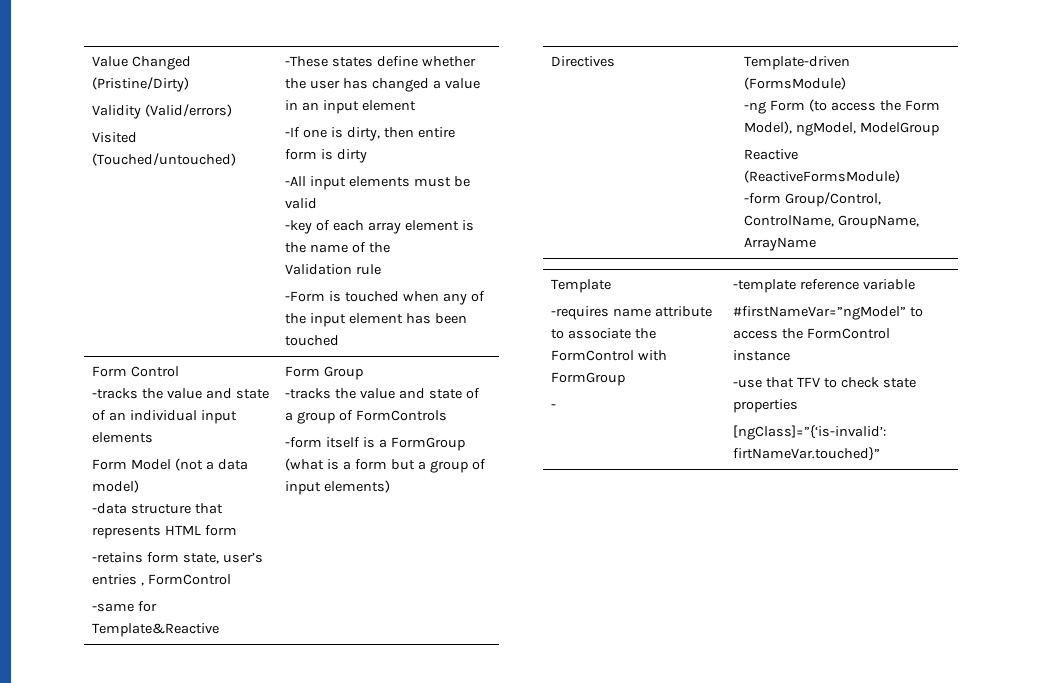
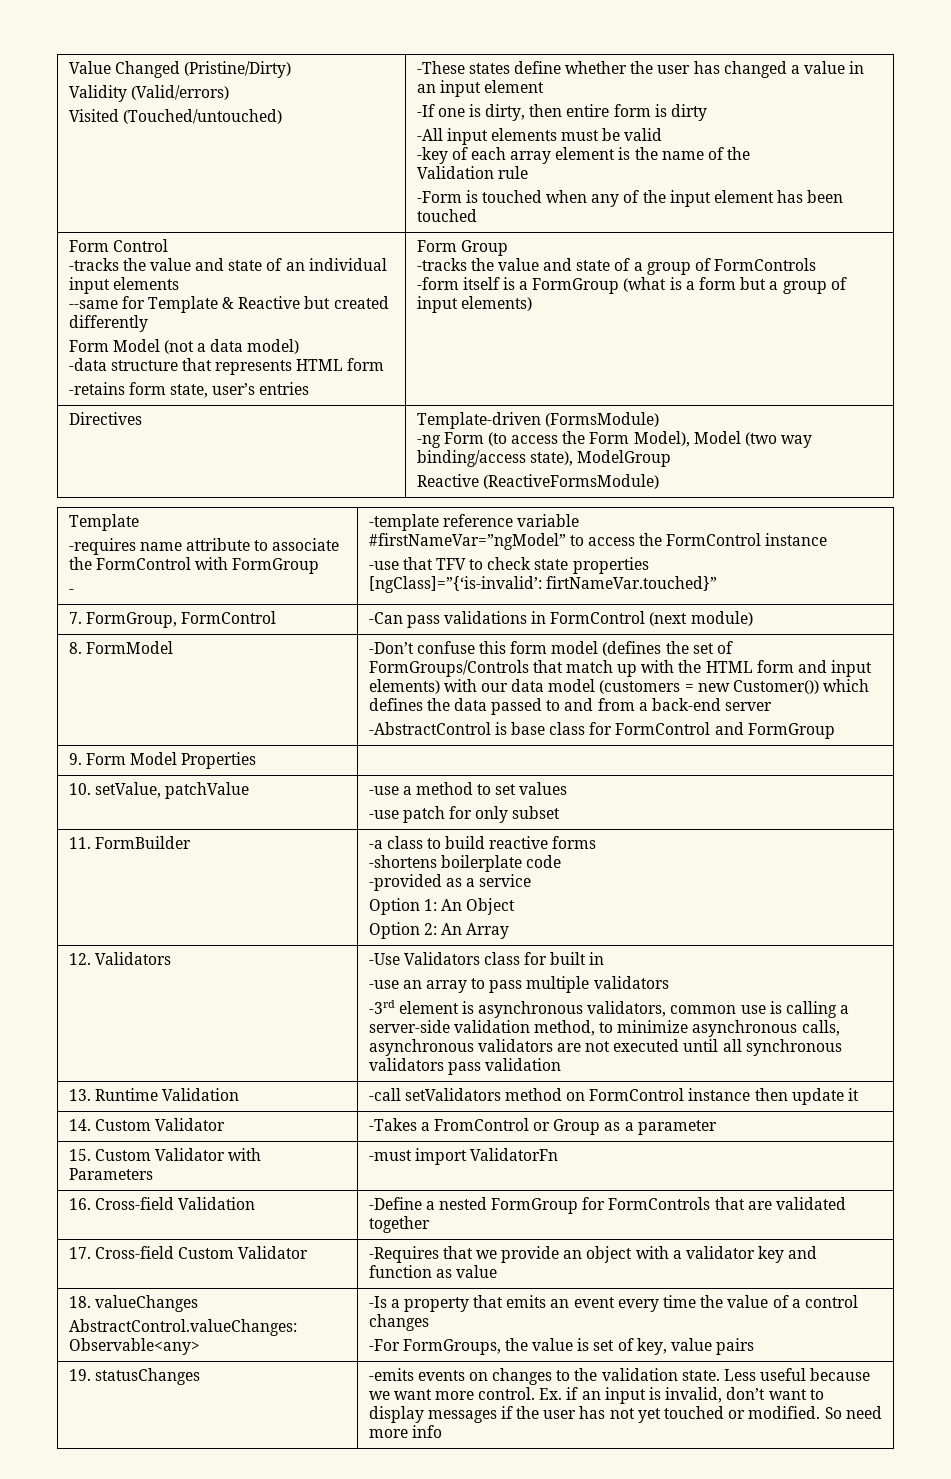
+ --same for Template & Reactive but created differently
- -retains form state, user’s entries , FormControl
- -same for Template&Reactive
+ -retains form state, user’s entries
  Directives | Template-driven (FormsModule)
- -ng Form (to access the Form Model), ngModel, ModelGroup
+ -ng Form (to access the Form Model), Model (two way binding/access state), ModelGroup
  Reactive (ReactiveFormsModule)
- -form Group/Control, ControlName, GroupName, ArrayName
+ 7. FormGroup, FormControl | -Can pass validations in FormControl (next module)
+ 8. FormModel | -Don’t confuse this form model (defines the set of FormGroups/Controls that match up with the HTML form and input elements) with our data model (customers = new Customer()) which defines the data passed to and from a back-end server
+ -AbstractControl is base class for FormControl and FormGroup
+ 9. Form Model Properties |
+ 10. setValue, patchValue | -use a method to set values
+ -use patch for only subset
+ 11. FormBuilder | -a class to build reactive forms
+ -shortens boilerplate code
+ -provided as a service
+ Option 1: An Object
+ Option 2: An Array
+ 12. Validators | -Use Validators class for built in
+ -use an array to pass multiple validators
+ -3rd element is asynchronous validators, common use is calling a server-side validation method, to minimize asynchronous calls, asynchronous validators are not executed until all synchronous validators pass validation
+ 13. Runtime Validation | -call setValidators method on FormControl instance then update it
+ 14. Custom Validator | -Takes a FromControl or Group as a parameter
+ 15. Custom Validator with Parameters | -must import ValidatorFn
+ 16. Cross-field Validation | -Define a nested FormGroup for FormControls that are validated together
+ 17. Cross-field Custom Validator | -Requires that we provide an object with a validator key and function as value
+ 18. valueChanges
+ AbstractControl.valueChanges: Observable<any> | -Is a property that emits an event every time the value of a control changes
+ -For FormGroups, the value is set of key, value pairs
+ 19. statusChanges | -emits events on changes to the validation state. Less useful because we want more control. Ex. if an input is invalid, don’t want to display messages if the user has not yet touched or modified. So need more info

